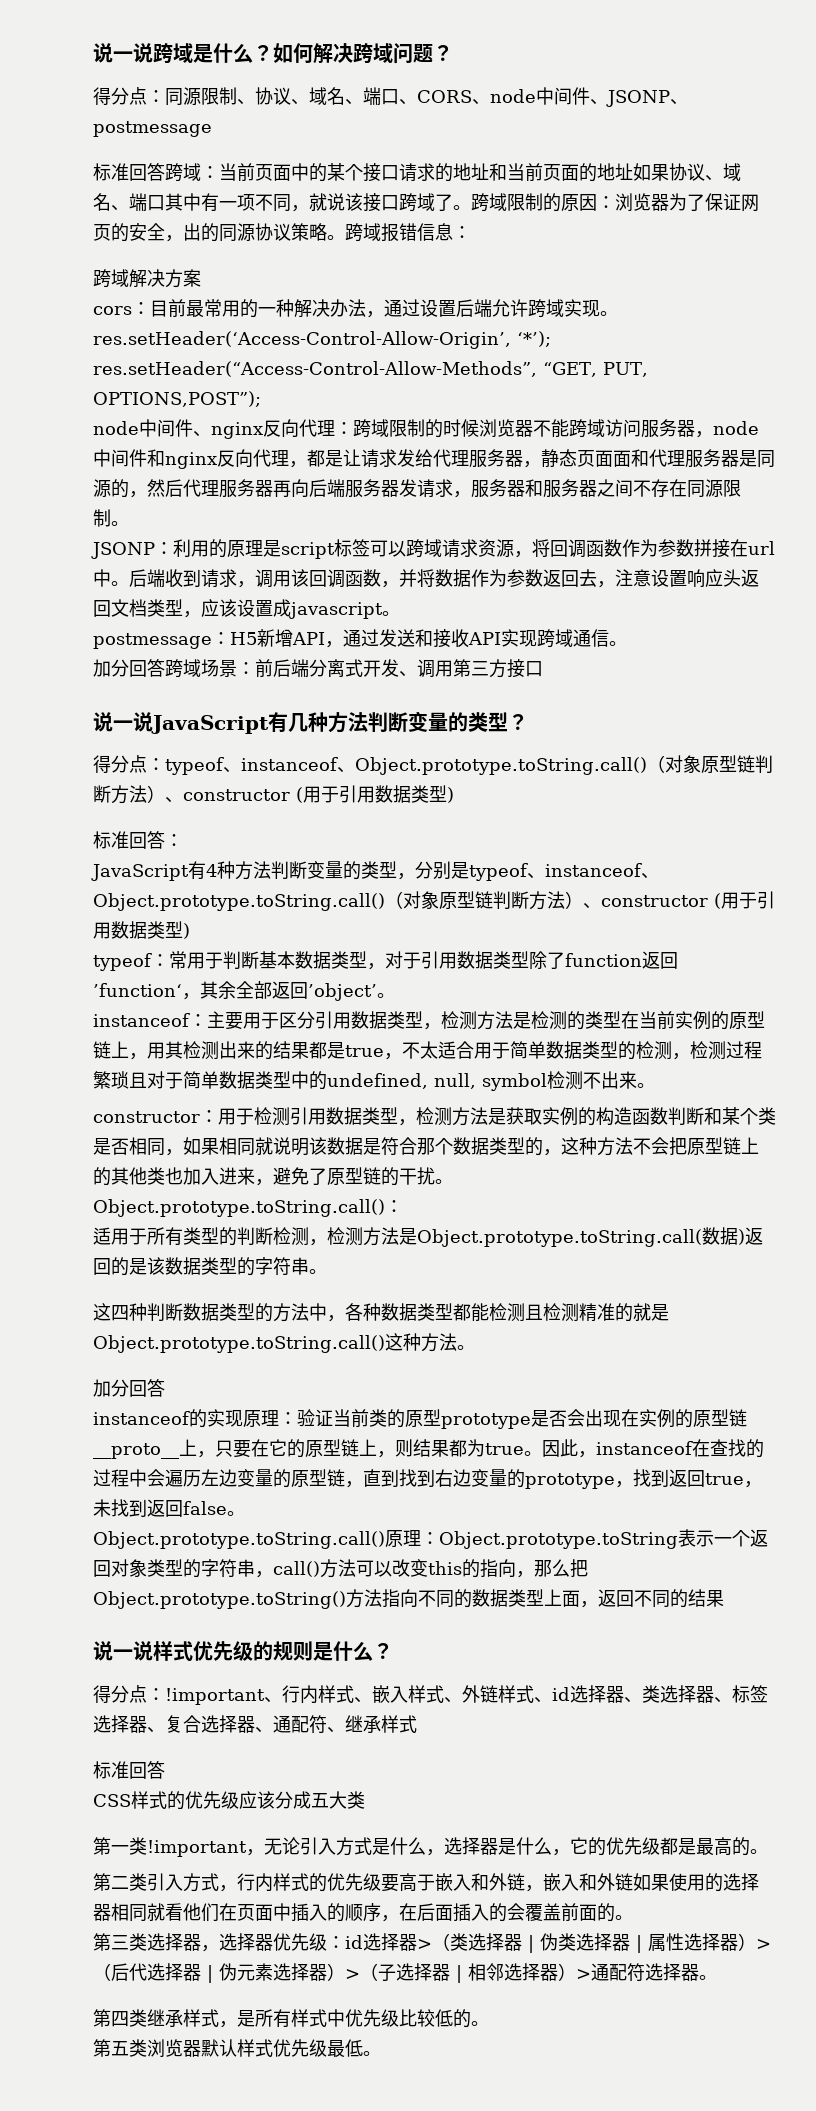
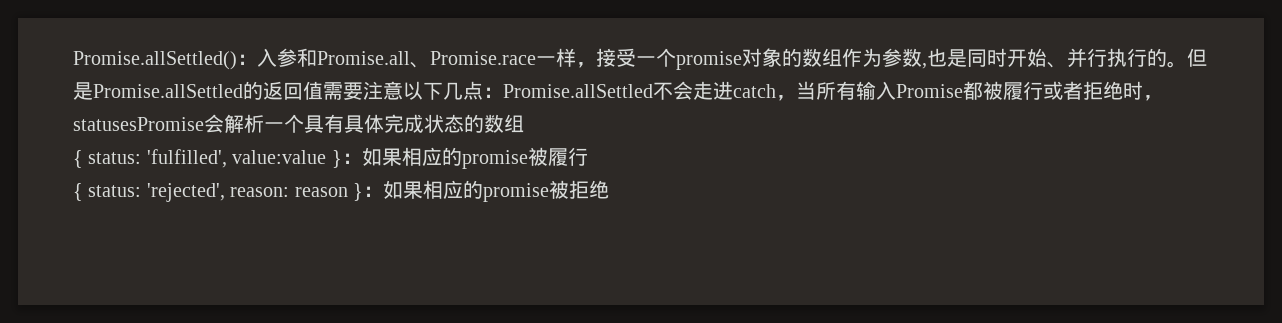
- 说一说跨域是什么？如何解决跨域问题？
- 得分点：同源限制、协议、域名、端口、CORS、node中间件、JSONP、postmessage
- 标准回答跨域：当前页面中的某个接口请求的地址和当前页面的地址如果协议、域名、端口其中有一项不同，就说该接口跨域了。跨域限制的原因：浏览器为了保证网页的安全，出的同源协议策略。跨域报错信息：
- 跨域解决方案
- cors：目前最常用的一种解决办法，通过设置后端允许跨域实现。res.setHeader(‘Access-Control-Allow-Origin’, ‘*’); res.setHeader(“Access-Control-Allow-Methods”, “GET, PUT, OPTIONS,POST”);
- node中间件、nginx反向代理：跨域限制的时候浏览器不能跨域访问服务器，node中间件和nginx反向代理，都是让请求发给代理服务器，静态页面面和代理服务器是同源的，然后代理服务器再向后端服务器发请求，服务器和服务器之间不存在同源限制。
- JSONP：利用的原理是script标签可以跨域请求资源，将回调函数作为参数拼接在url中。后端收到请求，调用该回调函数，并将数据作为参数返回去，注意设置响应头返回文档类型，应该设置成javascript。
- postmessage：H5新增API，通过发送和接收API实现跨域通信。
- 加分回答跨域场景：前后端分离式开发、调用第三方接口
- 说一说JavaScript有几种方法判断变量的类型？
- 得分点：typeof、instanceof、Object.prototype.toString.call()（对象原型链判断方法）、constructor (用于引用数据类型)
- 标准回答：
- JavaScript有4种方法判断变量的类型，分别是typeof、instanceof、Object.prototype.toString.call()（对象原型链判断方法）、constructor (用于引用数据类型)
- typeof：常用于判断基本数据类型，对于引用数据类型除了function返回’function‘，其余全部返回’object’。
- instanceof：主要用于区分引用数据类型，检测方法是检测的类型在当前实例的原型链上，用其检测出来的结果都是true，不太适合用于简单数据类型的检测，检测过程繁琐且对于简单数据类型中的undefined, null, symbol检测不出来。
- constructor：用于检测引用数据类型，检测方法是获取实例的构造函数判断和某个类是否相同，如果相同就说明该数据是符合那个数据类型的，这种方法不会把原型链上的其他类也加入进来，避免了原型链的干扰。
- Object.prototype.toString.call()：
- 适用于所有类型的判断检测，检测方法是Object.prototype.toString.call(数据)返回的是该数据类型的字符串。
- 这四种判断数据类型的方法中，各种数据类型都能检测且检测精准的就是Object.prototype.toString.call()这种方法。
- 加分回答
- instanceof的实现原理：验证当前类的原型prototype是否会出现在实例的原型链__proto__上，只要在它的原型链上，则结果都为true。因此，instanceof在查找的过程中会遍历左边变量的原型链，直到找到右边变量的prototype，找到返回true，未找到返回false。
- Object.prototype.toString.call()原理：Object.prototype.toString表示一个返回对象类型的字符串，call()方法可以改变this的指向，那么把Object.prototype.toString()方法指向不同的数据类型上面，返回不同的结果
- 说一说样式优先级的规则是什么？
- 得分点：!important、行内样式、嵌入样式、外链样式、id选择器、类选择器、标签选择器、复合选择器、通配符、继承样式
- 标准回答
- CSS样式的优先级应该分成五大类
- 第一类!important，无论引入方式是什么，选择器是什么，它的优先级都是最高的。
- 第二类引入方式，行内样式的优先级要高于嵌入和外链，嵌入和外链如果使用的选择器相同就看他们在页面中插入的顺序，在后面插入的会覆盖前面的。
- 第三类选择器，选择器优先级：id选择器>（类选择器 | 伪类选择器 | 属性选择器）>（后代选择器 | 伪元素选择器）>（子选择器 | 相邻选择器）>通配符选择器。
- 第四类继承样式，是所有样式中优先级比较低的。
- 第五类浏览器默认样式优先级最低。
+ Promise.allSettled()：入参和Promise.all、Promise.race一样，接受一个promise对象的数组作为参数,也是同时开始、并行执行的。但是Promise.allSettled的返回值需要注意以下几点：Promise.allSettled不会走进catch，当所有输入Promise都被履行或者拒绝时，statusesPromise会解析一个具有具体完成状态的数组
+ { status: 'fulfilled', value:value }：如果相应的promise被履行
+ { status: 'rejected', reason: reason }：如果相应的promise被拒绝

